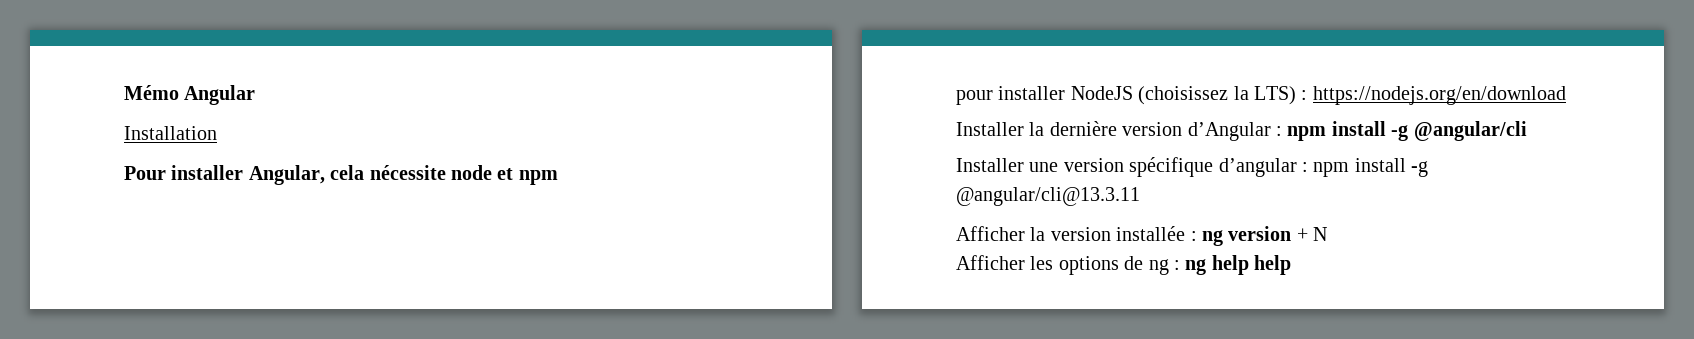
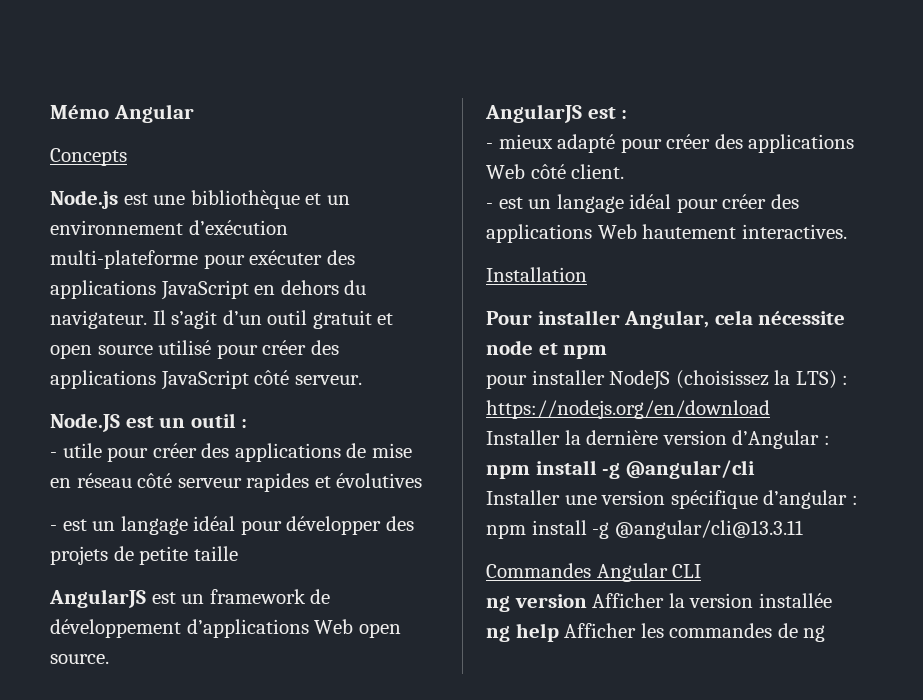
+ Concepts
+ Node.js est une bibliothèque et un environnement d’exécution multi-plateforme pour exécuter des applications JavaScript en dehors du navigateur. Il s’agit d’un outil gratuit et open source utilisé pour créer des applications JavaScript côté serveur.
+ Node.JS est un outil :
+ - utile pour créer des applications de mise en réseau côté serveur rapides et évolutives
+ - est un langage idéal pour développer des projets de petite taille
+ AngularJS est un framework de développement d’applications Web open source.
+ AngularJS est :
+ - mieux adapté pour créer des applications Web côté client.
+ - est un langage idéal pour créer des applications Web hautement interactives.
- Afficher la version installée : ng version + N
- Afficher les options de ng : ng help help
+ Commandes Angular CLI
+ ng version Afficher la version installée
+ ng help Afficher les commandes de ng

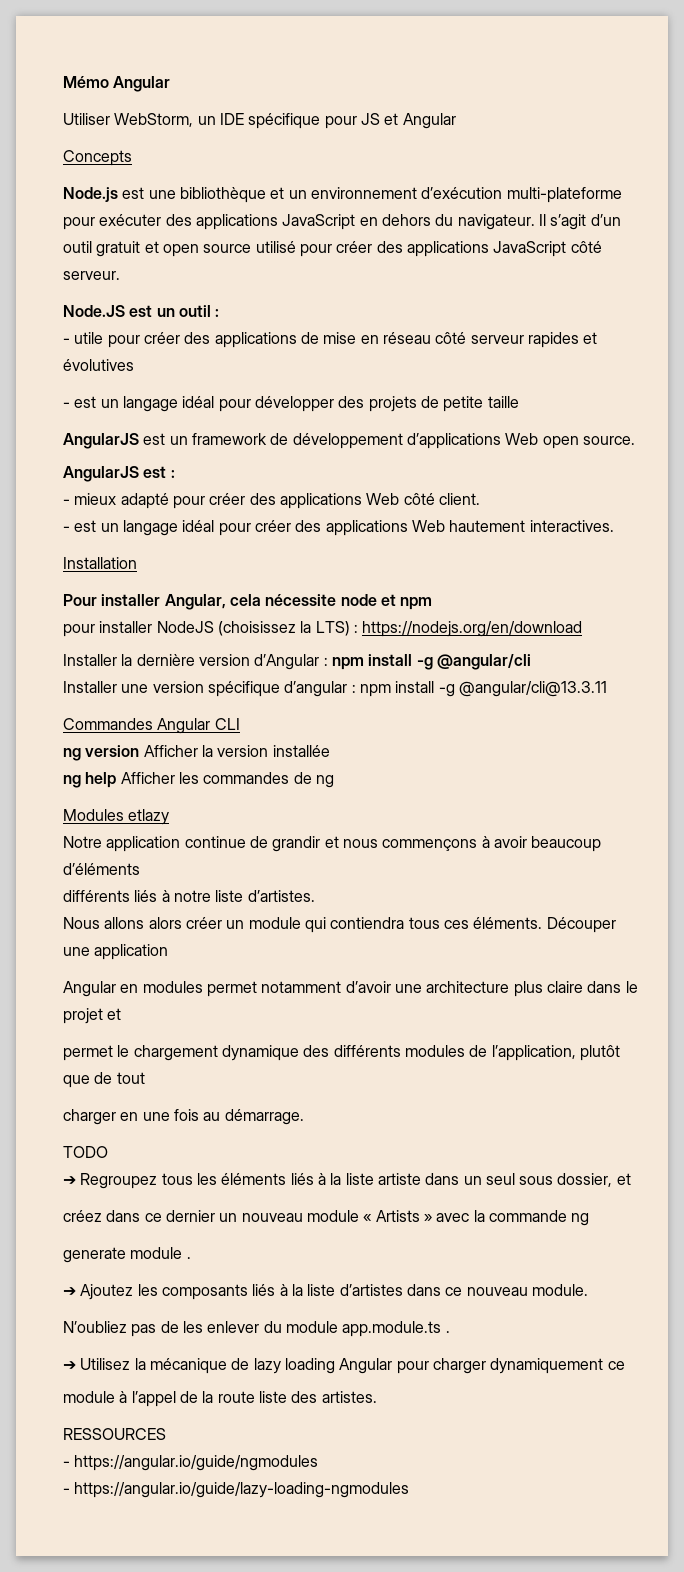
+ Utiliser WebStorm, un IDE spécifique pour JS et Angular
+ Modules etlazy
+ Notre application continue de grandir et nous commençons à avoir beaucoup d’éléments
+ différents liés à notre liste d’artistes.
+ Nous allons alors créer un module qui contiendra tous ces éléments. Découper une application
+ Angular en modules permet notamment d’avoir une architecture plus claire dans le projet et
+ permet le chargement dynamique des différents modules de l’application, plutôt que de tout
+ charger en une fois au démarrage.
+ TODO
+ ➔ Regroupez tous les éléments liés à la liste artiste dans un seul sous dossier, et
+ créez dans ce dernier un nouveau module « Artists » avec la commande ng
+ generate module .
+ ➔ Ajoutez les composants liés à la liste d’artistes dans ce nouveau module.
+ N’oubliez pas de les enlever du module app.module.ts .
+ ➔ Utilisez la mécanique de lazy loading Angular pour charger dynamiquement ce
+ module à l’appel de la route liste des artistes.
+ RESSOURCES
+ - https://angular.io/guide/ngmodules
+ - https://angular.io/guide/lazy-loading-ngmodules

